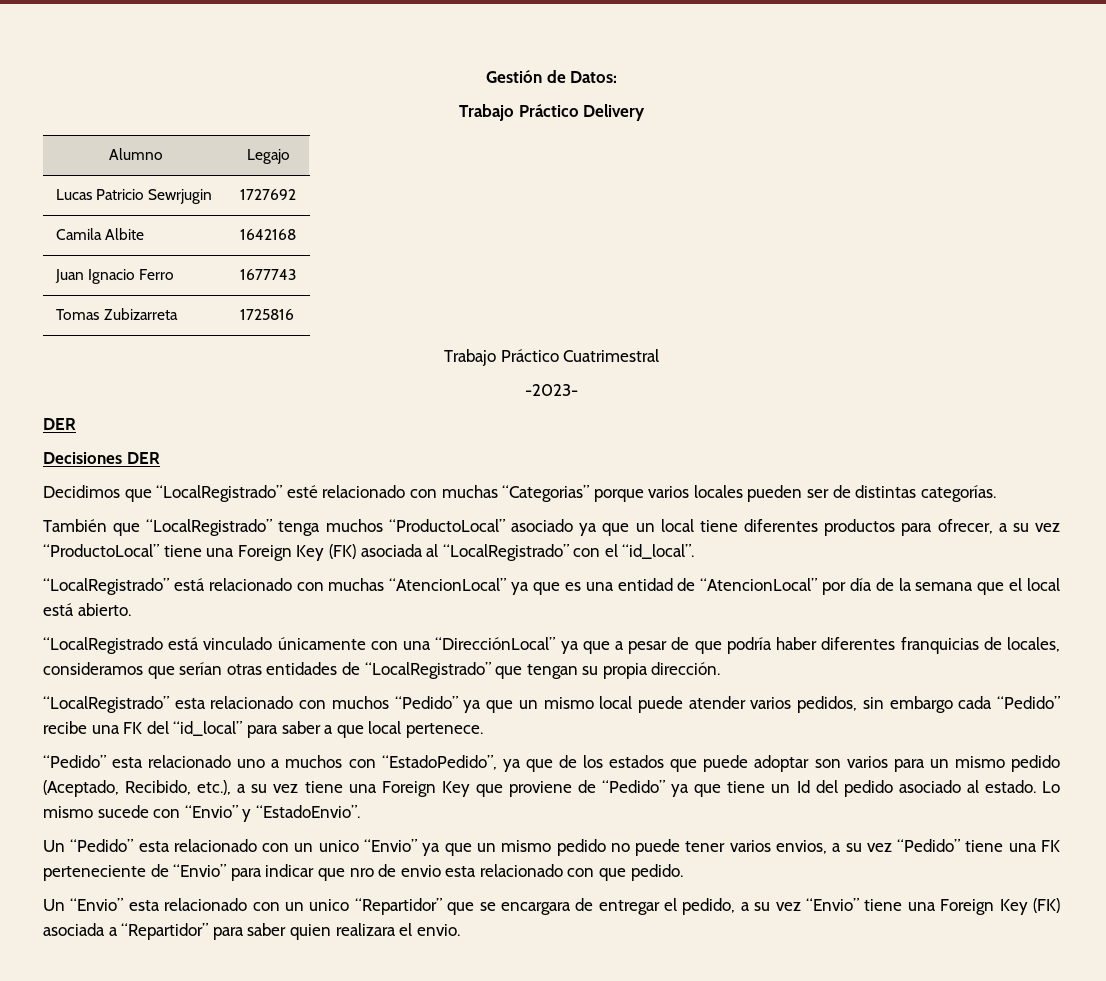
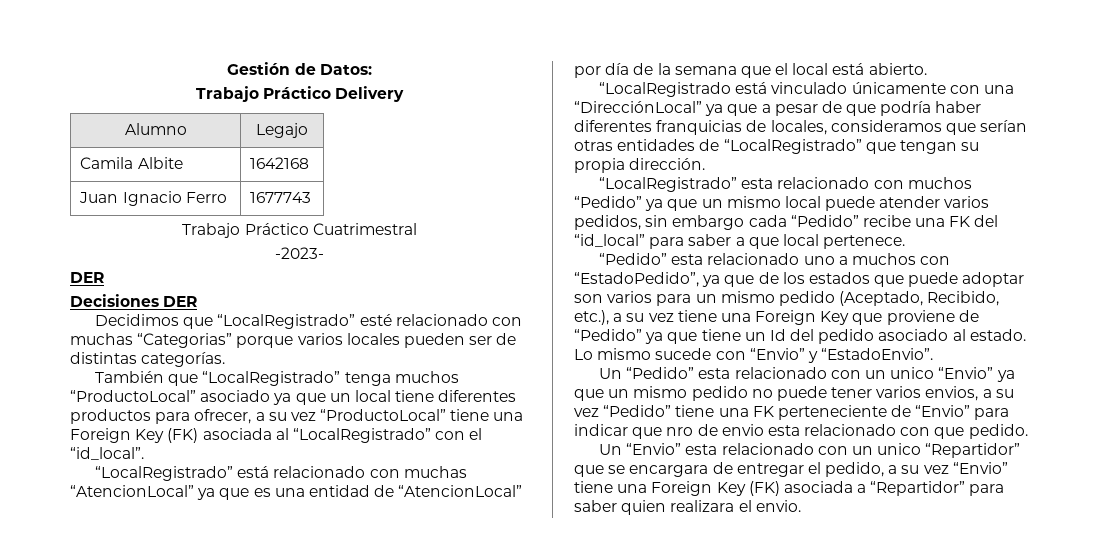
- Lucas Patricio Sewrjugin | 1727692
- Tomas Zubizarreta | 1725816

